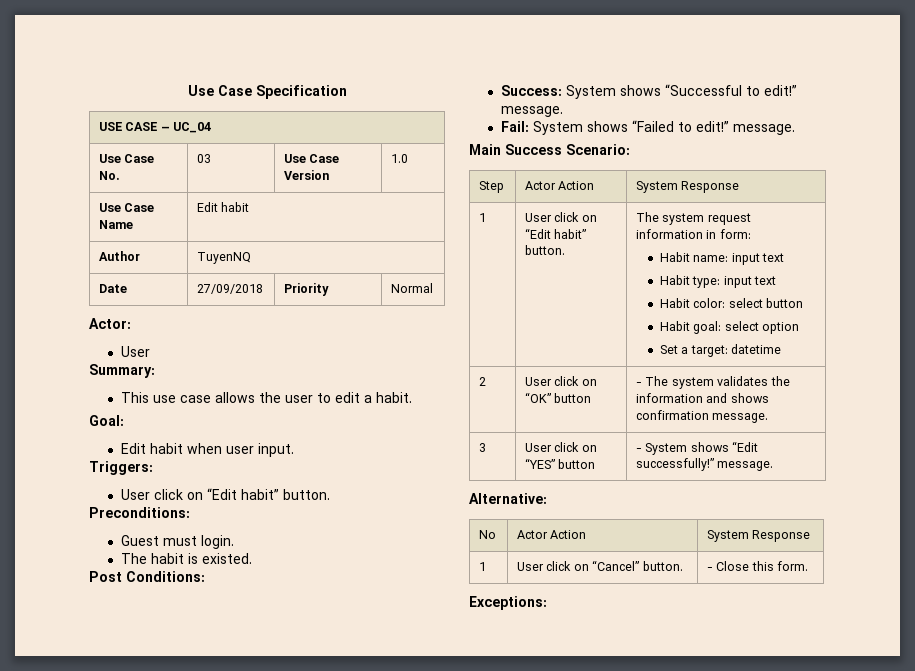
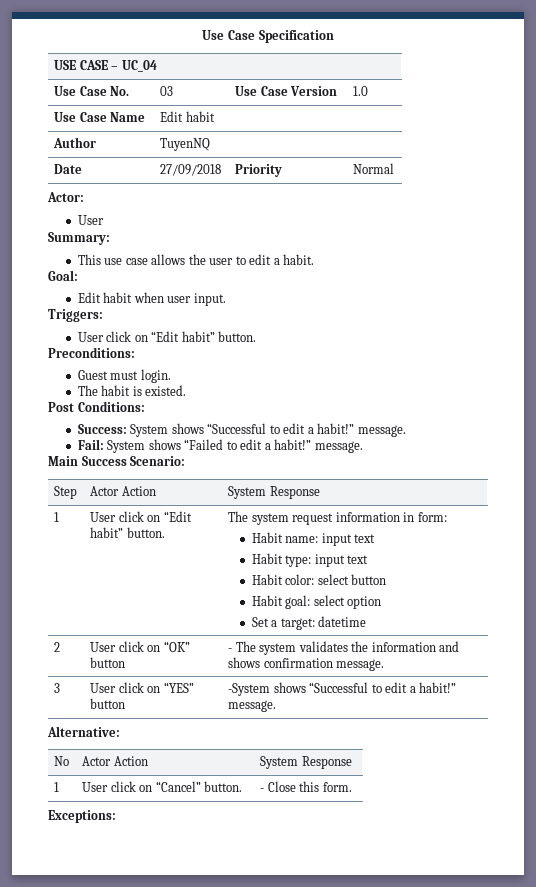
- Success: System shows “Successful to edit!” message.
+ Success: System shows “Successful to edit a habit!” message.
- Fail: System shows “Failed to edit!” message.
+ Fail: System shows “Failed to edit a habit!” message.
- 3 | User click on “YES” button | - System shows “Edit successfully!” message.
+ 3 | User click on “YES” button | -System shows “Successful to edit a habit!” message.

